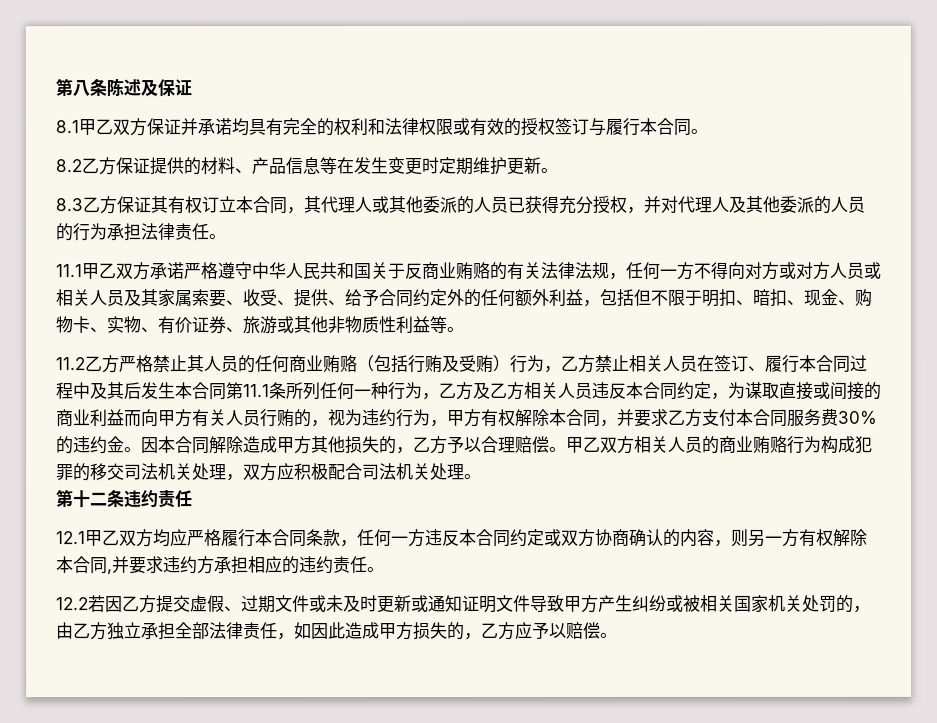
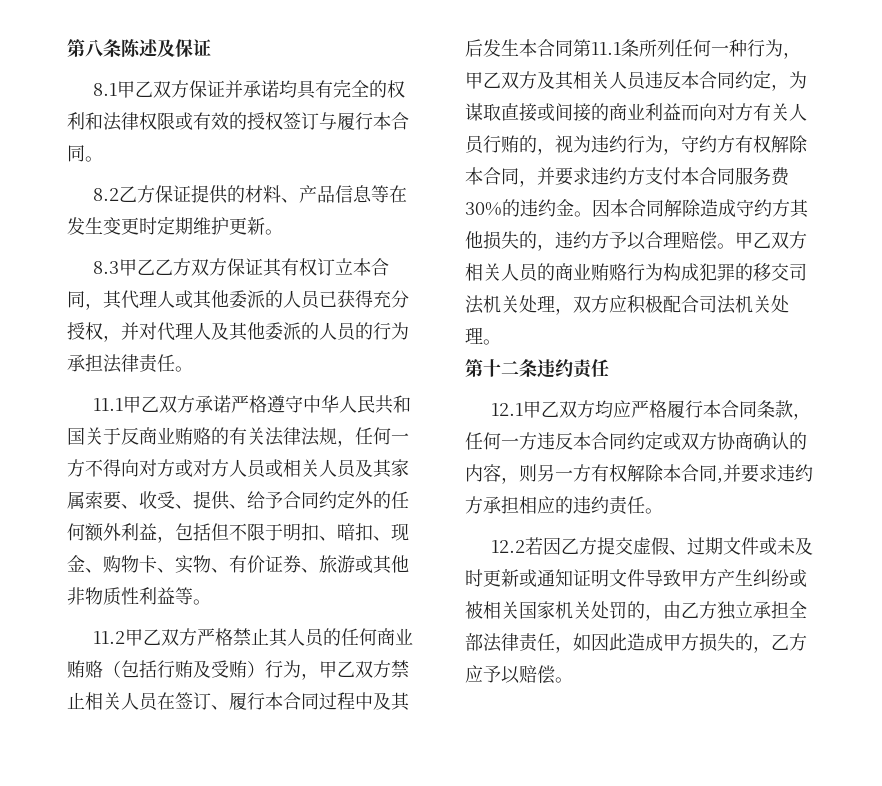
- 8.3乙方保证其有权订立本合同，其代理人或其他委派的人员已获得充分授权，并对代理人及其他委派的人员的行为承担法律责任。
+ 8.3甲乙乙方双方保证其有权订立本合同，其代理人或其他委派的人员已获得充分授权，并对代理人及其他委派的人员的行为承担法律责任。
- 11.2乙方严格禁止其人员的任何商业贿赂（包括行贿及受贿）行为，乙方禁止相关人员在签订、履行本合同过程中及其后发生本合同第11.1条所列任何一种行为，乙方及乙方相关人员违反本合同约定，为谋取直接或间接的商业利益而向甲方有关人员行贿的，视为违约行为，甲方有权解除本合同，并要求乙方支付本合同服务费30%的违约金。
+ 11.2甲乙双方严格禁止其人员的任何商业贿赂（包括行贿及受贿）行为，甲乙双方禁止相关人员在签订、履行本合同过程中及其后发生本合同第11.1条所列任何一种行为，甲乙双方及其相关人员违反本合同约定，为谋取直接或间接的商业利益而向对方有关人员行贿的，视为违约行为，守约方有权解除本合同，并要求违约方支付本合同服务费30%的违约金。
- 因本合同解除造成甲方其他损失的，乙方予以合理赔偿。
+ 因本合同解除造成守约方其他损失的，违约方予以合理赔偿。

